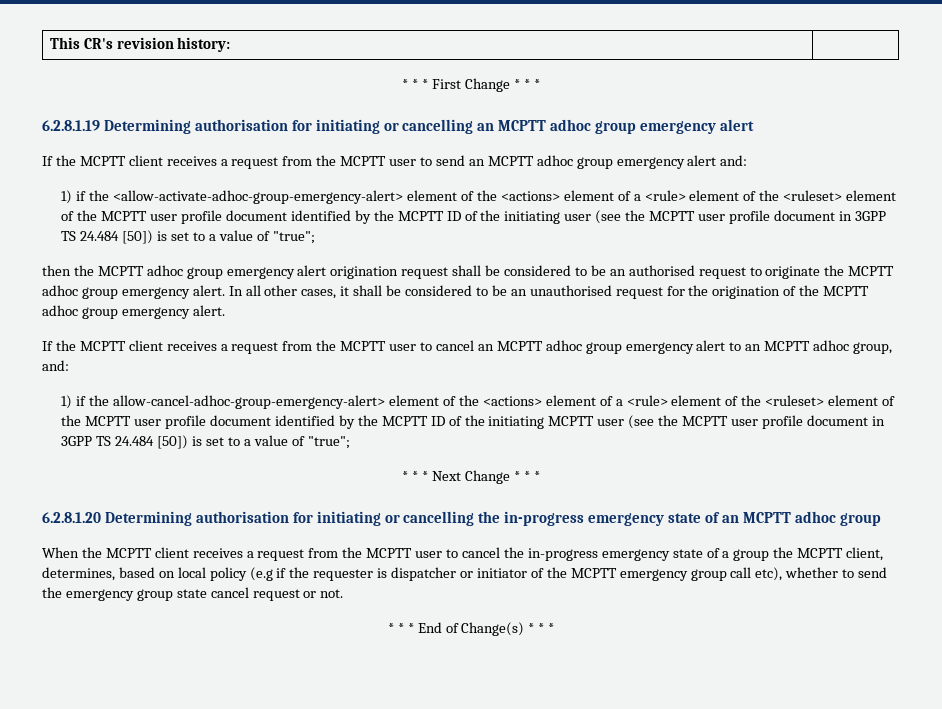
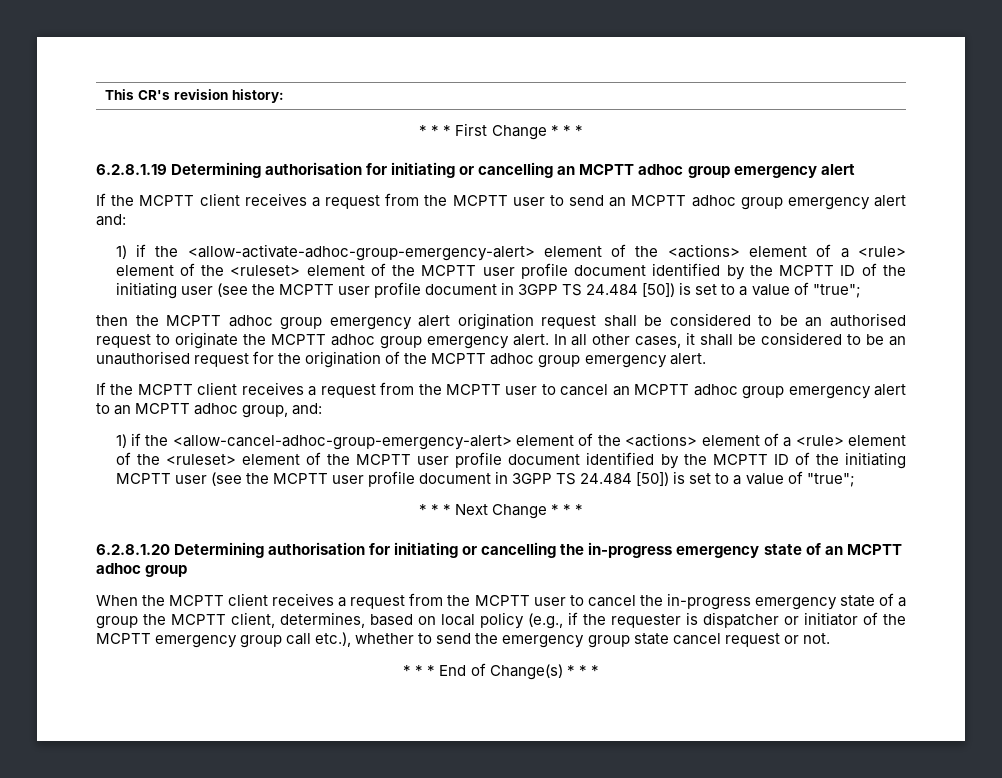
- 1) if the allow-cancel-adhoc-group-emergency-alert> element of the <actions> element of a <rule> element of the <ruleset> element of the MCPTT user profile document identified by the MCPTT ID of the initiating MCPTT user (see the MCPTT user profile document in 3GPP TS 24.484 [50]) is set to a value of "true";
+ 1) if the <allow-cancel-adhoc-group-emergency-alert> element of the <actions> element of a <rule> element of the <ruleset> element of the MCPTT user profile document identified by the MCPTT ID of the initiating MCPTT user (see the MCPTT user profile document in 3GPP TS 24.484 [50]) is set to a value of "true";
- When the MCPTT client receives a request from the MCPTT user to cancel the in-progress emergency state of a group the MCPTT client, determines, based on local policy (e.g if the requester is dispatcher or initiator of the MCPTT emergency group call etc), whether to send the emergency group state cancel request or not.
+ When the MCPTT client receives a request from the MCPTT user to cancel the in-progress emergency state of a group the MCPTT client, determines, based on local policy (e.g., if the requester is dispatcher or initiator of the MCPTT emergency group call etc.), whether to send the emergency group state cancel request or not.

